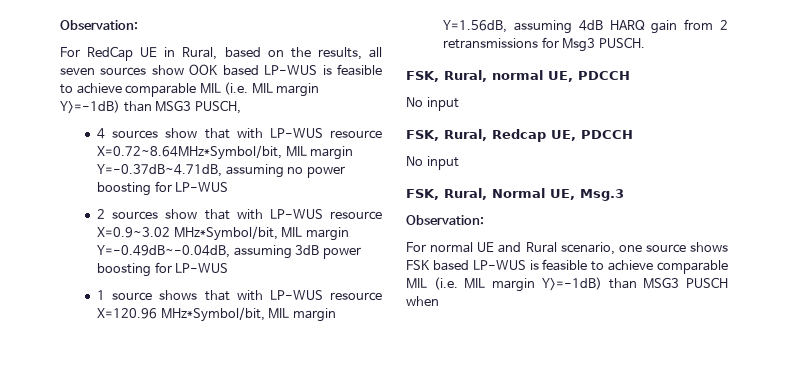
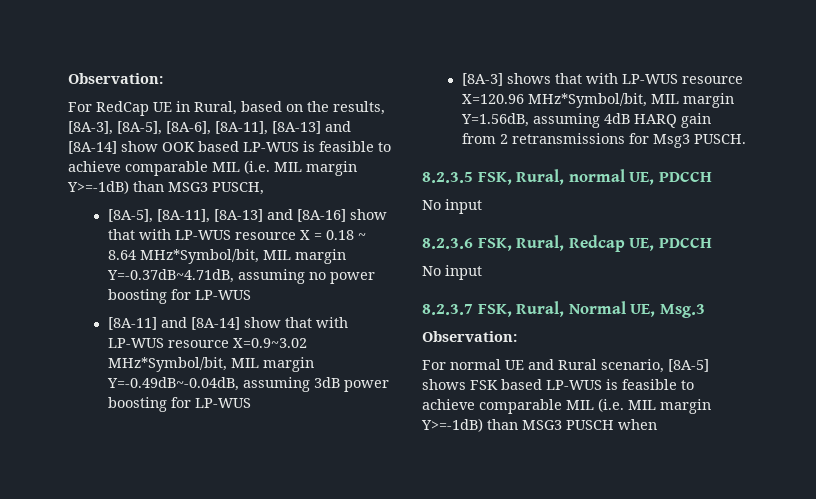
- For RedCap UE in Rural, based on the results, all seven sources show OOK based LP-WUS is feasible to achieve comparable MIL (i.e. MIL margin Y>=-1dB) than MSG3 PUSCH,
+ For RedCap UE in Rural, based on the results, [8A-3], [8A-5], [8A-6], [8A-11], [8A-13] and [8A-14] show OOK based LP-WUS is feasible to achieve comparable MIL (i.e. MIL margin Y>=-1dB) than MSG3 PUSCH,
- 4 sources show that with LP-WUS resource X=0.72~8.64MHz*Symbol/bit, MIL margin Y=-0.37dB~4.71dB, assuming no power boosting for LP-WUS
+ [8A-5], [8A-11], [8A-13] and [8A-16] show that with LP-WUS resource X = 0.18 ~ 8.64 MHz*Symbol/bit, MIL margin Y=-0.37dB~4.71dB, assuming no power boosting for LP-WUS
- 2 sources show that with LP-WUS resource X=0.9~3.02 MHz*Symbol/bit, MIL margin Y=-0.49dB~-0.04dB, assuming 3dB power boosting for LP-WUS
+ [8A-11] and [8A-14] show that with LP-WUS resource X=0.9~3.02 MHz*Symbol/bit, MIL margin Y=-0.49dB~-0.04dB, assuming 3dB power boosting for LP-WUS
- 1 source shows that with LP-WUS resource X=120.96 MHz*Symbol/bit, MIL margin Y=1.56dB, assuming 4dB HARQ gain from 2 retransmissions for Msg3 PUSCH.
+ [8A-3] shows that with LP-WUS resource X=120.96 MHz*Symbol/bit, MIL margin Y=1.56dB, assuming 4dB HARQ gain from 2 retransmissions for Msg3 PUSCH.
- FSK, Rural, normal UE, PDCCH
+ 8.2.3.5 FSK, Rural, normal UE, PDCCH
- FSK, Rural, Redcap UE, PDCCH
+ 8.2.3.6 FSK, Rural, Redcap UE, PDCCH
- FSK, Rural, Normal UE, Msg.3
+ 8.2.3.7 FSK, Rural, Normal UE, Msg.3
- For normal UE and Rural scenario, one source shows FSK based LP-WUS is feasible to achieve comparable MIL (i.e. MIL margin Y>=-1dB) than MSG3 PUSCH when
+ For normal UE and Rural scenario, [8A-5] shows FSK based LP-WUS is feasible to achieve comparable MIL (i.e. MIL margin Y>=-1dB) than MSG3 PUSCH when

